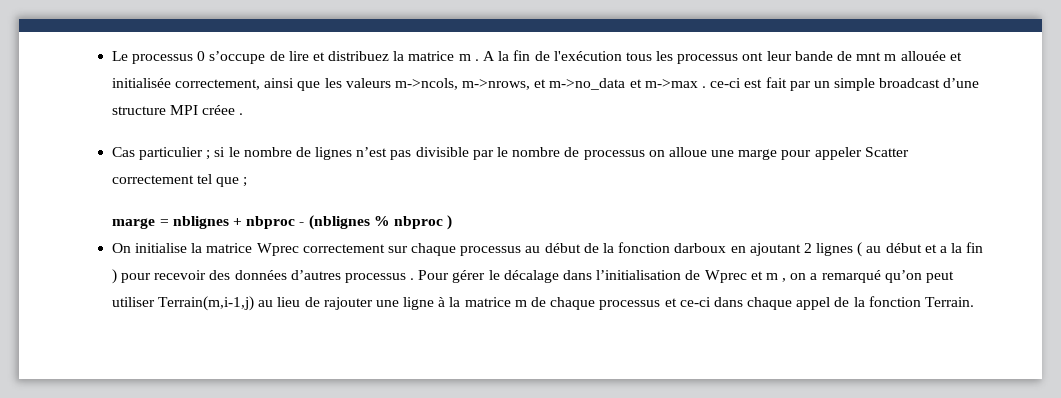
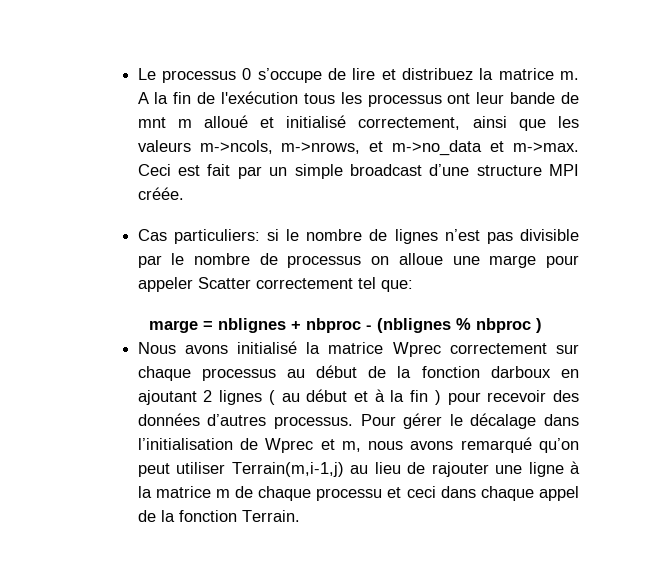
- Le processus 0 s’occupe de lire et distribuez la matrice m .
+ Le processus 0 s’occupe de lire et distribuez la matrice m.
- A la fin de l'exécution tous les processus ont leur bande de mnt m allouée et initialisée correctement, ainsi que les valeurs m->ncols, m->nrows, et m->no_data et m->max . ce-ci est fait par un simple broadcast d’une structure MPI créee .
+ A la fin de l'exécution tous les processus ont leur bande de mnt m alloué et initialisé correctement, ainsi que les valeurs m->ncols, m->nrows, et m->no_data et m->max. Ceci est fait par un simple broadcast d’une structure MPI créée.
- Cas particulier ; si le nombre de lignes n’est pas divisible par le nombre de processus on alloue une marge pour appeler Scatter correctement tel que ;
+ Cas particuliers: si le nombre de lignes n’est pas divisible par le nombre de processus on alloue une marge pour appeler Scatter correctement tel que:
- On initialise la matrice Wprec correctement sur chaque processus au début de la fonction darboux en ajoutant 2 lignes ( au début et a la fin ) pour recevoir des données d’autres processus .
+ Nous avons initialisé la matrice Wprec correctement sur chaque processus au début de la fonction darboux en ajoutant 2 lignes ( au début et à la fin ) pour recevoir des données d’autres processus.
- Pour gérer le décalage dans l’initialisation de Wprec et m , on a remarqué qu’on peut utiliser Terrain(m,i-1,j) au lieu de rajouter une ligne à la matrice m de chaque processus et ce-ci dans chaque appel de la fonction Terrain.
+ Pour gérer le décalage dans l’initialisation de Wprec et m, nous avons remarqué qu’on peut utiliser Terrain(m,i-1,j) au lieu de rajouter une ligne à la matrice m de chaque processu et ceci dans chaque appel de la fonction Terrain.

